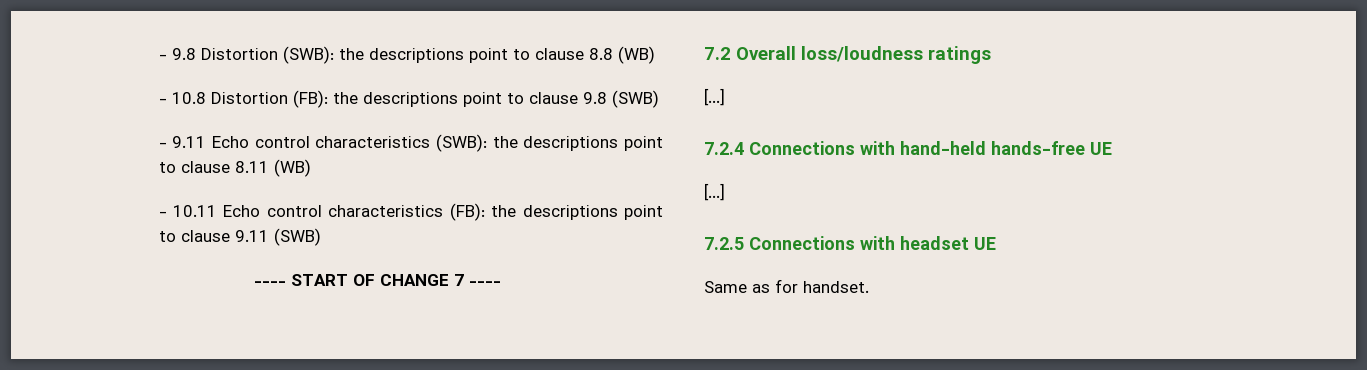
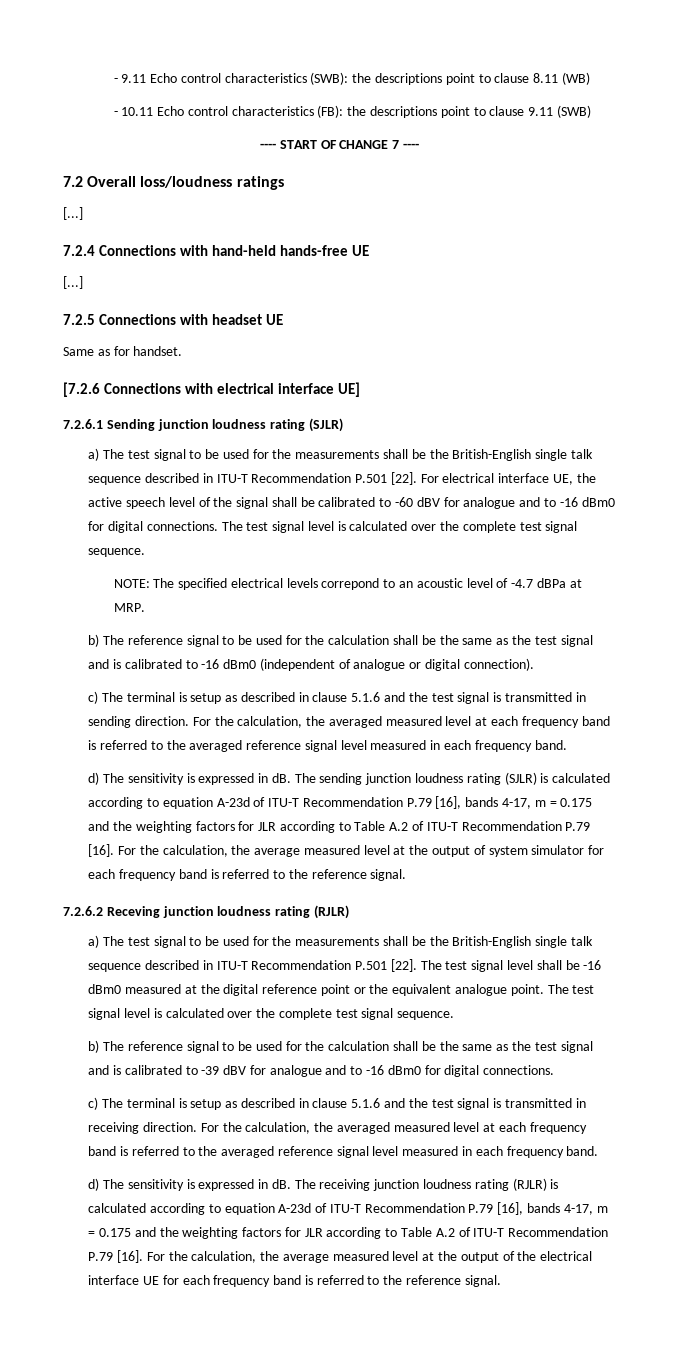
- - 9.8 Distortion (SWB): the descriptions point to clause 8.8 (WB)
- - 10.8 Distortion (FB): the descriptions point to clause 9.8 (SWB)
+ [7.2.6 Connections with electrical interface UE]
+ 7.2.6.1 Sending junction loudness rating (SJLR)
+ a) The test signal to be used for the measurements shall be the British-English single talk sequence described in ITU-T Recommendation P.501 [22]. For electrical interface UE, the active speech level of the signal shall be calibrated to -60 dBV for analogue and to -16 dBm0 for digital connections. The test signal level is calculated over the complete test signal sequence.
+ NOTE: The specified electrical levels correpond to an acoustic level of -4.7 dBPa at MRP.
+ b) The reference signal to be used for the calculation shall be the same as the test signal and is calibrated to -16 dBm0 (independent of analogue or digital connection).
+ c) The terminal is setup as described in clause 5.1.6 and the test signal is transmitted in sending direction. For the calculation, the averaged measured level at each frequency band is referred to the averaged reference signal level measured in each frequency band.
+ d) The sensitivity is expressed in dB. The sending junction loudness rating (SJLR) is calculated according to equation A-23d of ITU-T Recommendation P.79 [16], bands 4-17, m = 0.175 and the weighting factors for JLR according to Table A.2 of ITU-T Recommendation P.79 [16]. For the calculation, the average measured level at the output of system simulator for each frequency band is referred to the reference signal.
+ 7.2.6.2 Receving junction loudness rating (RJLR)
+ a) The test signal to be used for the measurements shall be the British-English single talk sequence described in ITU-T Recommendation P.501 [22]. The test signal level shall be -16 dBm0 measured at the digital reference point or the equivalent analogue point. The test signal level is calculated over the complete test signal sequence.
+ b) The reference signal to be used for the calculation shall be the same as the test signal and is calibrated to -39 dBV for analogue and to -16 dBm0 for digital connections.
+ c) The terminal is setup as described in clause 5.1.6 and the test signal is transmitted in receiving direction. For the calculation, the averaged measured level at each frequency band is referred to the averaged reference signal level measured in each frequency band.
+ d) The sensitivity is expressed in dB. The receiving junction loudness rating (RJLR) is calculated according to equation A-23d of ITU-T Recommendation P.79 [16], bands 4-17, m = 0.175 and the weighting factors for JLR according to Table A.2 of ITU-T Recommendation P.79 [16]. For the calculation, the average measured level at the output of the electrical interface UE for each frequency band is referred to the reference signal.

